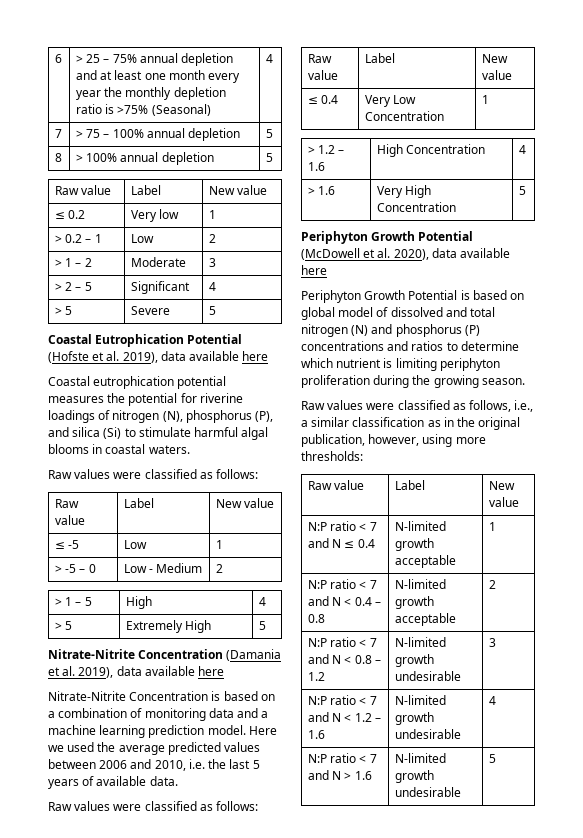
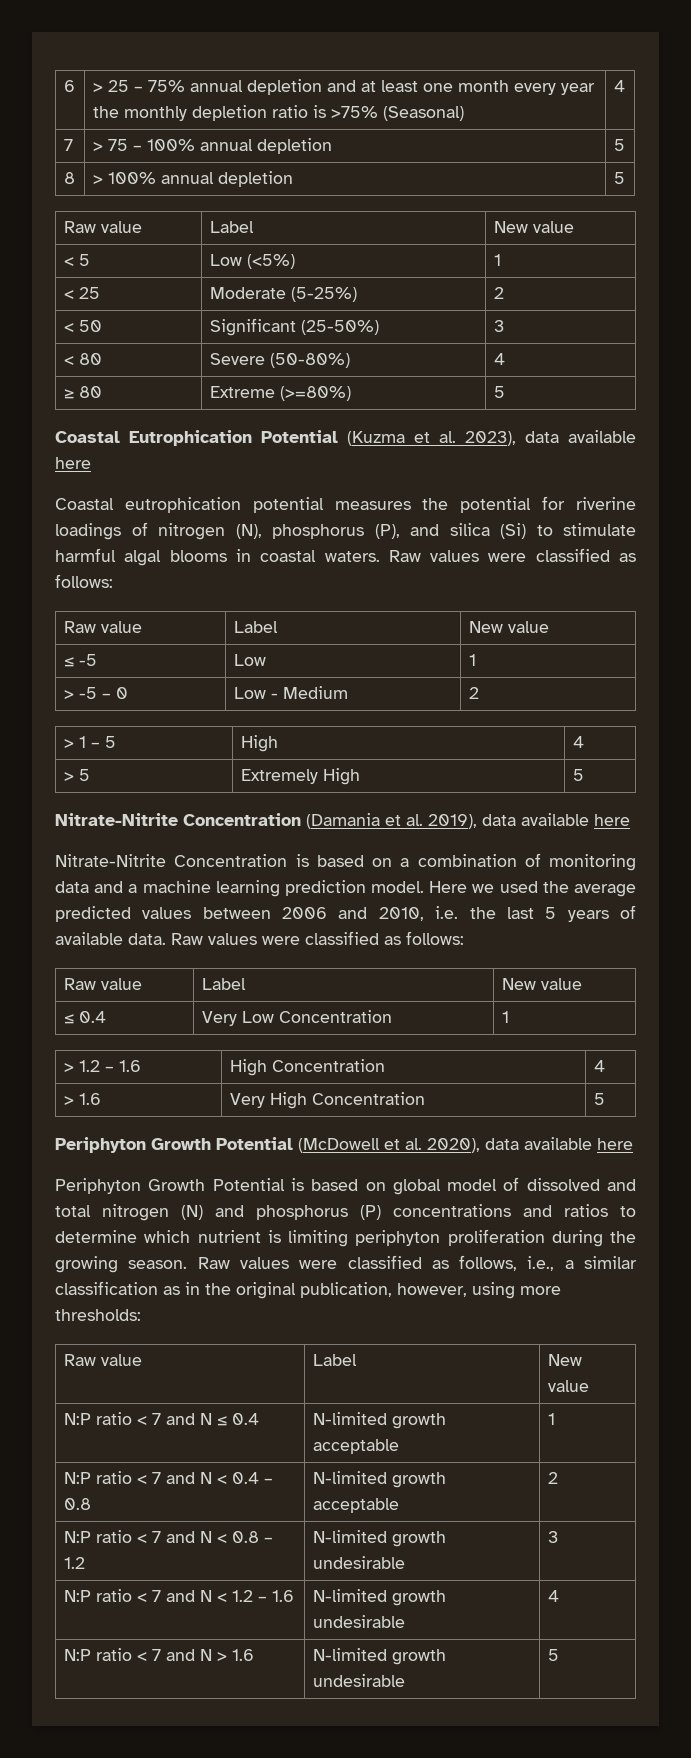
- ≤ 0.2 | Very low | 1
- > 0.2 – 1 | Low | 2
- > 1 – 2 | Moderate | 3
- > 2 – 5 | Significant | 4
- > 5 | Severe | 5
+ < 5 | Low (<5%) | 1
+ < 25 | Moderate (5-25%) | 2
+ < 50 | Significant (25-50%) | 3
+ < 80 | Severe (50-80%) | 4
+ ≥ 80 | Extreme (>=80%) | 5
- Coastal Eutrophication Potential (Hofste et al. 2019), data available here
+ Coastal Eutrophication Potential (Kuzma et al. 2023), data available here
- Coastal eutrophication potential measures the potential for riverine loadings of nitrogen (N), phosphorus (P), and silica (Si) to stimulate harmful algal blooms in coastal waters.
- Raw values were classified as follows:
+ Coastal eutrophication potential measures the potential for riverine loadings of nitrogen (N), phosphorus (P), and silica (Si) to stimulate harmful algal blooms in coastal waters. Raw values were classified as follows:
- Here we used the average predicted values between 2006 and 2010, i.e. the last 5 years of available data.
- Raw values were classified as follows:
+ Here we used the average predicted values between 2006 and 2010, i.e. the last 5 years of available data. Raw values were classified as follows:
- Periphyton Growth Potential is based on global model of dissolved and total nitrogen (N) and phosphorus (P) concentrations and ratios to determine which nutrient is limiting periphyton proliferation during the growing season.
- Raw values were classified as follows, i.e., a similar classification as in the original publication, however, using more thresholds:
+ Periphyton Growth Potential is based on global model of dissolved and total nitrogen (N) and phosphorus (P) concentrations and ratios to determine which nutrient is limiting periphyton proliferation during the growing season. Raw values were classified as follows, i.e., a similar classification as in the original publication, however, using more thresholds:

